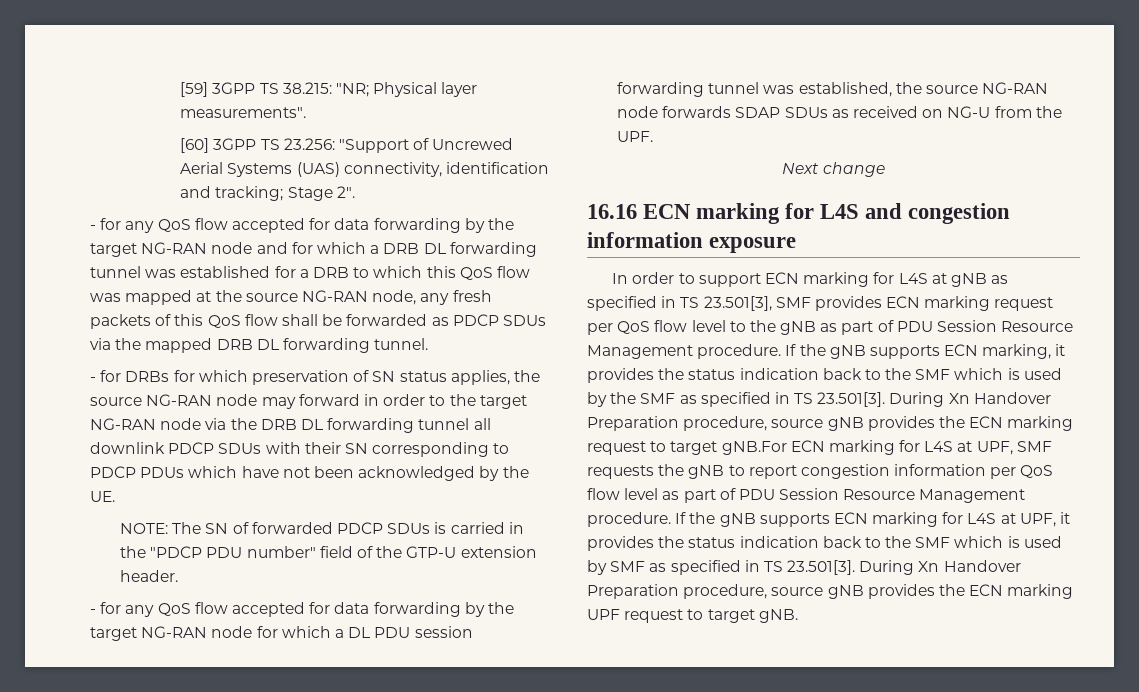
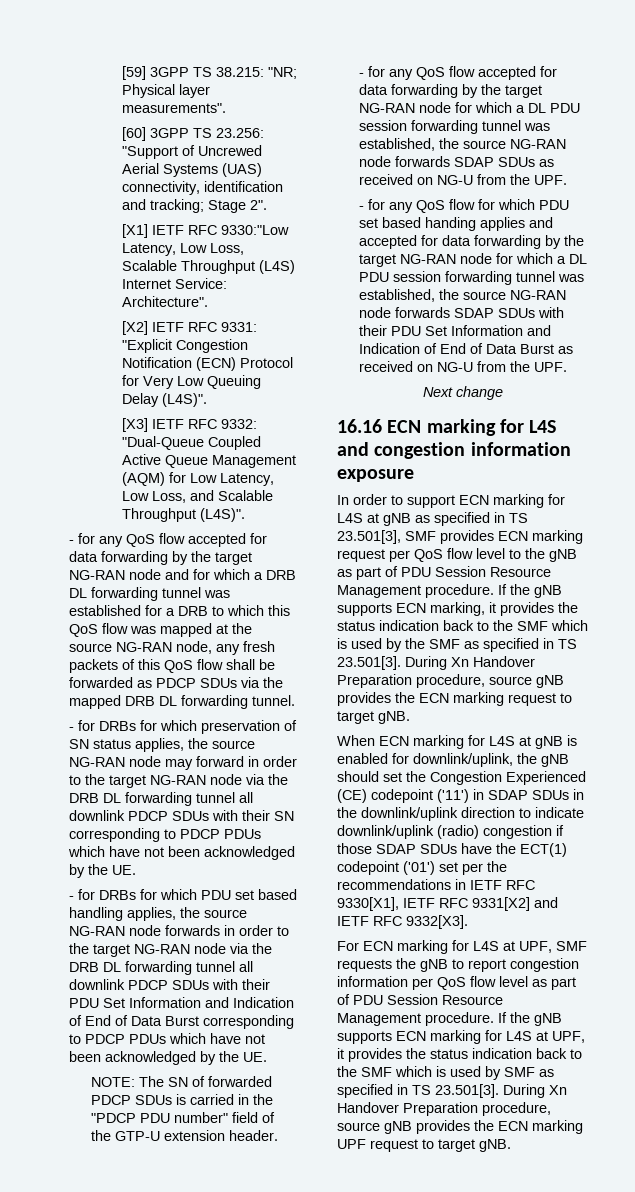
+ [X1] IETF RFC 9330:"Low Latency, Low Loss, Scalable Throughput (L4S) Internet Service: Architecture".
+ [X2] IETF RFC 9331: "Explicit Congestion Notification (ECN) Protocol for Very Low Queuing Delay (L4S)".
+ [X3] IETF RFC 9332: "Dual-Queue Coupled Active Queue Management (AQM) for Low Latency, Low Loss, and Scalable Throughput (L4S)".
+ - for DRBs for which PDU set based handling applies, the source NG-RAN node forwards in order to the target NG-RAN node via the DRB DL forwarding tunnel all downlink PDCP SDUs with their PDU Set Information and Indication of End of Data Burst corresponding to PDCP PDUs which have not been acknowledged by the UE.
+ - for any QoS flow for which PDU set based handing applies and accepted for data forwarding by the target NG-RAN node for which a DL PDU session forwarding tunnel was established, the source NG-RAN node forwards SDAP SDUs with their PDU Set Information and Indication of End of Data Burst as received on NG-U from the UPF.
- If the gNB supports ECN marking, it provides the status indication back to the SMF which is used by the SMF as specified in TS 23.501[3]. During Xn Handover Preparation procedure, source gNB provides the ECN marking request to target gNB.For ECN marking for L4S at UPF, SMF requests the gNB to report congestion information per QoS flow level as part of PDU Session Resource Management procedure.
+ If the gNB supports ECN marking, it provides the status indication back to the SMF which is used by the SMF as specified in TS 23.501[3]. During Xn Handover Preparation procedure, source gNB provides the ECN marking request to target gNB.
+ When ECN marking for L4S at gNB is enabled for downlink/uplink, the gNB should set the Congestion Experienced (CE) codepoint ('11') in SDAP SDUs in the downlink/uplink direction to indicate downlink/uplink (radio) congestion if those SDAP SDUs have the ECT(1) codepoint ('01') set per the recommendations in IETF RFC 9330[X1], IETF RFC 9331[X2] and IETF RFC 9332[X3].
+ For ECN marking for L4S at UPF, SMF requests the gNB to report congestion information per QoS flow level as part of PDU Session Resource Management procedure.

